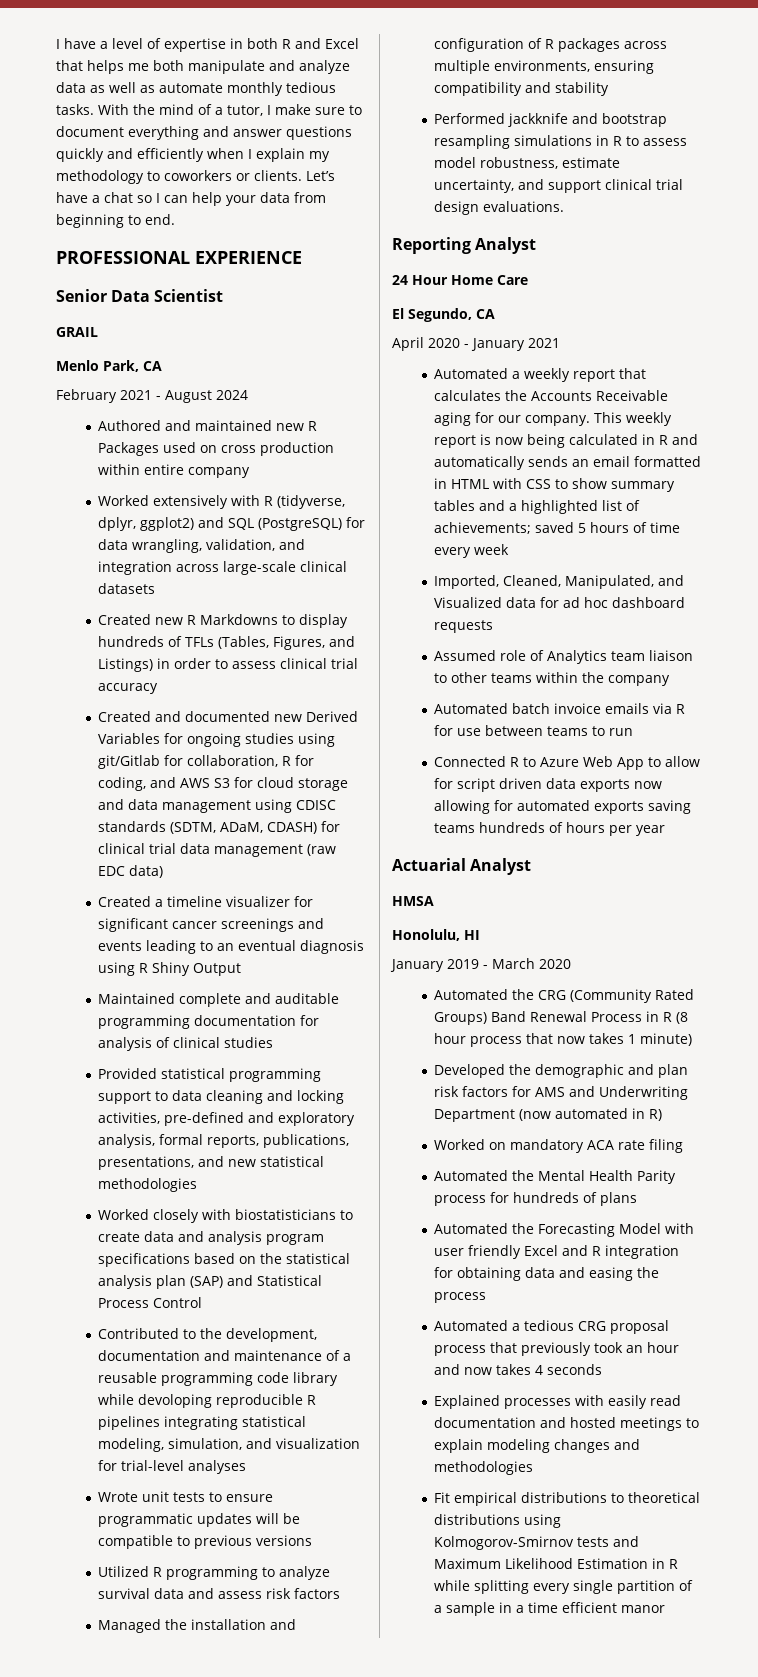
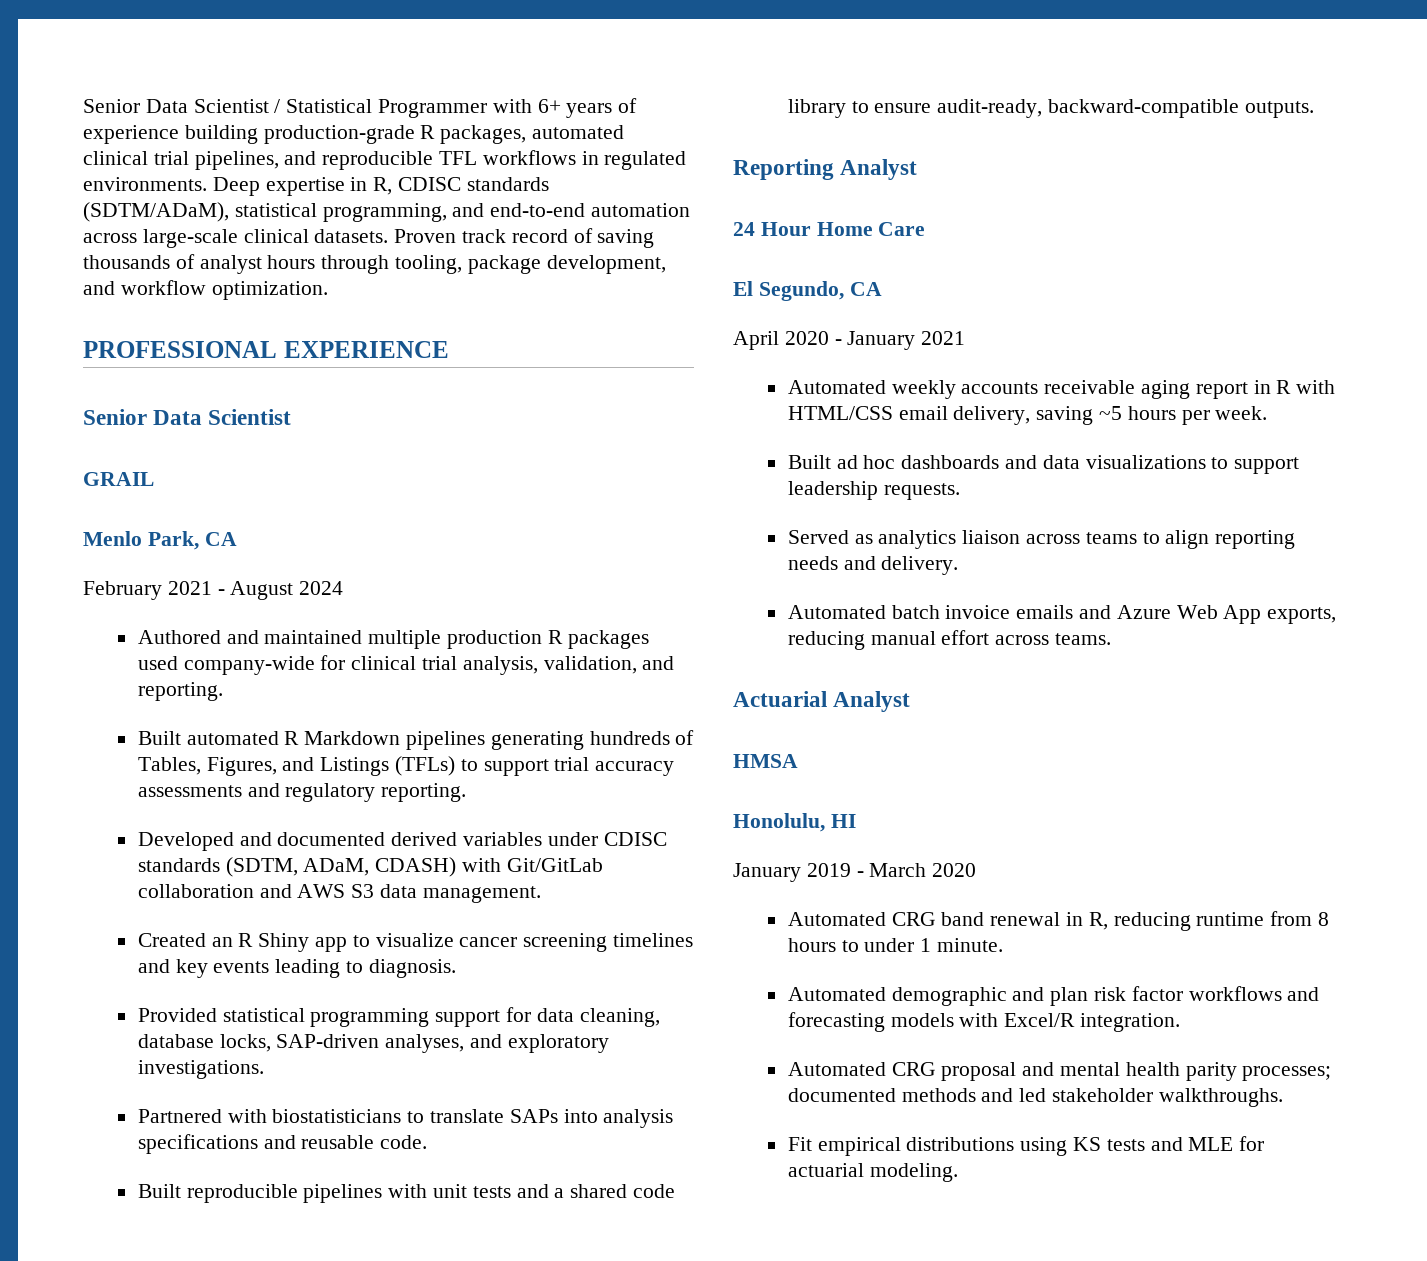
- I have a level of expertise in both R and Excel that helps me both manipulate and analyze data as well as automate monthly tedious tasks. With the mind of a tutor, I make sure to document everything and answer questions quickly and efficiently when I explain my methodology to coworkers or clients. Let’s have a chat so I can help your data from beginning to end.
+ Senior Data Scientist / Statistical Programmer with 6+ years of experience building production-grade R packages, automated clinical trial pipelines, and reproducible TFL workflows in regulated environments. Deep expertise in R, CDISC standards (SDTM/ADaM), statistical programming, and end-to-end automation across large-scale clinical datasets. Proven track record of saving thousands of analyst hours through tooling, package development, and workflow optimization.
- Authored and maintained new R Packages used on cross production within entire company
- Worked extensively with R (tidyverse, dplyr, ggplot2) and SQL (PostgreSQL) for data wrangling, validation, and integration across large-scale clinical datasets
- Created new R Markdowns to display hundreds of TFLs (Tables, Figures, and Listings) in order to assess clinical trial accuracy
- Created and documented new Derived Variables for ongoing studies using git/Gitlab for collaboration, R for coding, and AWS S3 for cloud storage and data management using CDISC standards (SDTM, ADaM, CDASH) for clinical trial data management (raw EDC data)
- Created a timeline visualizer for significant cancer screenings and events leading to an eventual diagnosis using R Shiny Output
- Maintained complete and auditable programming documentation for analysis of clinical studies
- Provided statistical programming support to data cleaning and locking activities, pre-defined and exploratory analysis, formal reports, publications, presentations, and new statistical methodologies
- Worked closely with biostatisticians to create data and analysis program specifications based on the statistical analysis plan (SAP) and Statistical Process Control
- Contributed to the development, documentation and maintenance of a reusable programming code library while devoloping reproducible R pipelines integrating statistical modeling, simulation, and visualization for trial-level analyses
- Wrote unit tests to ensure programmatic updates will be compatible to previous versions
- Utilized R programming to analyze survival data and assess risk factors
- Managed the installation and configuration of R packages across multiple environments, ensuring compatibility and stability
- Performed jackknife and bootstrap resampling simulations in R to assess model robustness, estimate uncertainty, and support clinical trial design evaluations.
+ Authored and maintained multiple production R packages used company-wide for clinical trial analysis, validation, and reporting.
+ Built automated R Markdown pipelines generating hundreds of Tables, Figures, and Listings (TFLs) to support trial accuracy assessments and regulatory reporting.
+ Developed and documented derived variables under CDISC standards (SDTM, ADaM, CDASH) with Git/GitLab collaboration and AWS S3 data management.
+ Created an R Shiny app to visualize cancer screening timelines and key events leading to diagnosis.
+ Provided statistical programming support for data cleaning, database locks, SAP-driven analyses, and exploratory investigations.
+ Partnered with biostatisticians to translate SAPs into analysis specifications and reusable code.
+ Built reproducible pipelines with unit tests and a shared code library to ensure audit-ready, backward-compatible outputs.
- Automated a weekly report that calculates the Accounts Receivable aging for our company. This weekly report is now being calculated in R and automatically sends an email formatted in HTML with CSS to show summary tables and a highlighted list of achievements; saved 5 hours of time every week
- Imported, Cleaned, Manipulated, and Visualized data for ad hoc dashboard requests
- Assumed role of Analytics team liaison to other teams within the company
- Automated batch invoice emails via R for use between teams to run
- Connected R to Azure Web App to allow for script driven data exports now allowing for automated exports saving teams hundreds of hours per year
+ Automated weekly accounts receivable aging report in R with HTML/CSS email delivery, saving ~5 hours per week.
+ Built ad hoc dashboards and data visualizations to support leadership requests.
+ Served as analytics liaison across teams to align reporting needs and delivery.
+ Automated batch invoice emails and Azure Web App exports, reducing manual effort across teams.
- Automated the CRG (Community Rated Groups) Band Renewal Process in R (8 hour process that now takes 1 minute)
- Developed the demographic and plan risk factors for AMS and Underwriting Department (now automated in R)
- Worked on mandatory ACA rate filing
- Automated the Mental Health Parity process for hundreds of plans
- Automated the Forecasting Model with user friendly Excel and R integration for obtaining data and easing the process
- Automated a tedious CRG proposal process that previously took an hour and now takes 4 seconds
- Explained processes with easily read documentation and hosted meetings to explain modeling changes and methodologies
- Fit empirical distributions to theoretical distributions using Kolmogorov-Smirnov tests and Maximum Likelihood Estimation in R while splitting every single partition of a sample in a time efficient manor
+ Automated CRG band renewal in R, reducing runtime from 8 hours to under 1 minute.
+ Automated demographic and plan risk factor workflows and forecasting models with Excel/R integration.
+ Automated CRG proposal and mental health parity processes; documented methods and led stakeholder walkthroughs.
+ Fit empirical distributions using KS tests and MLE for actuarial modeling.

